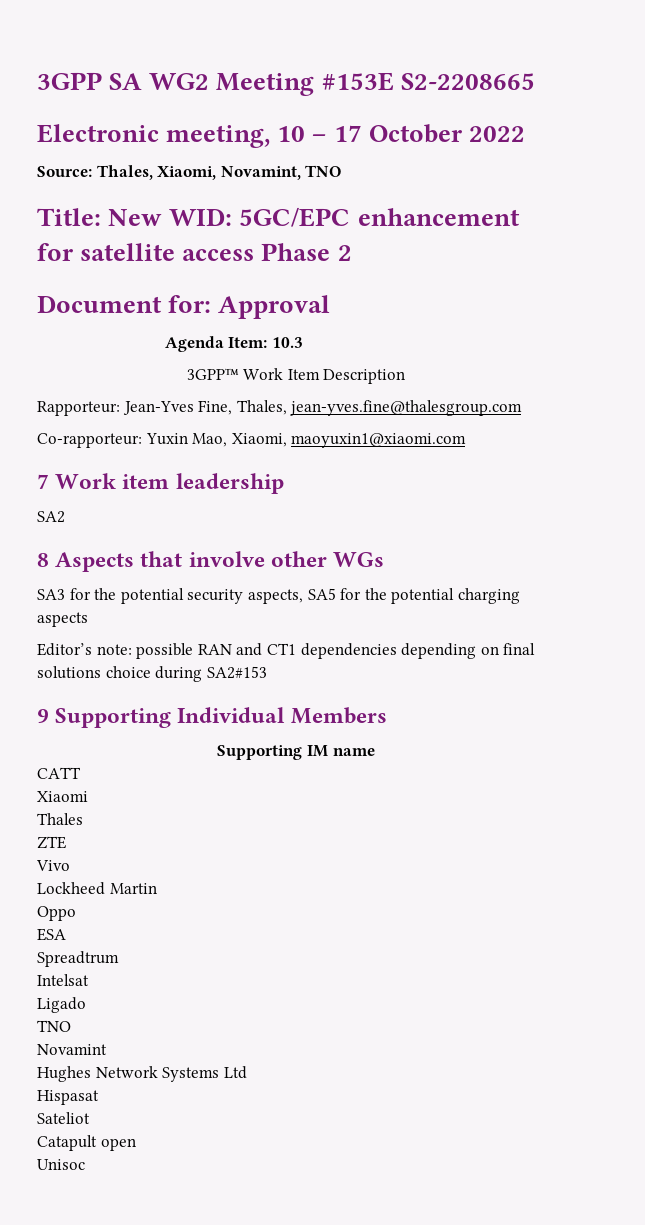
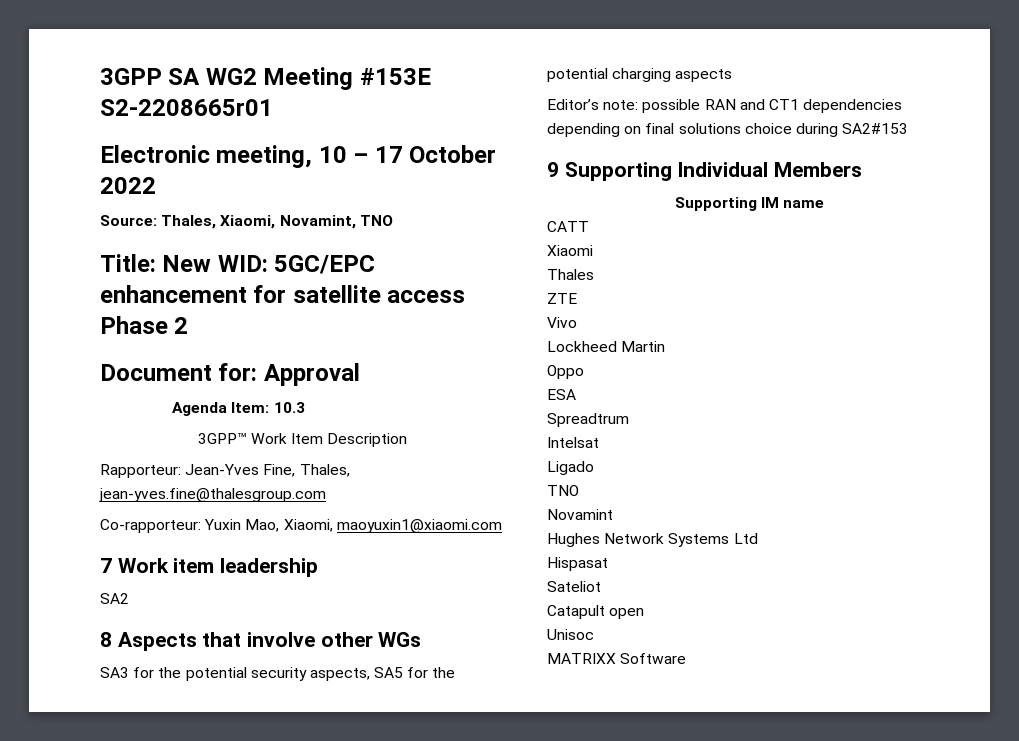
- 3GPP SA WG2 Meeting #153E S2-2208665
+ 3GPP SA WG2 Meeting #153E S2-2208665r01
+ MATRIXX Software

